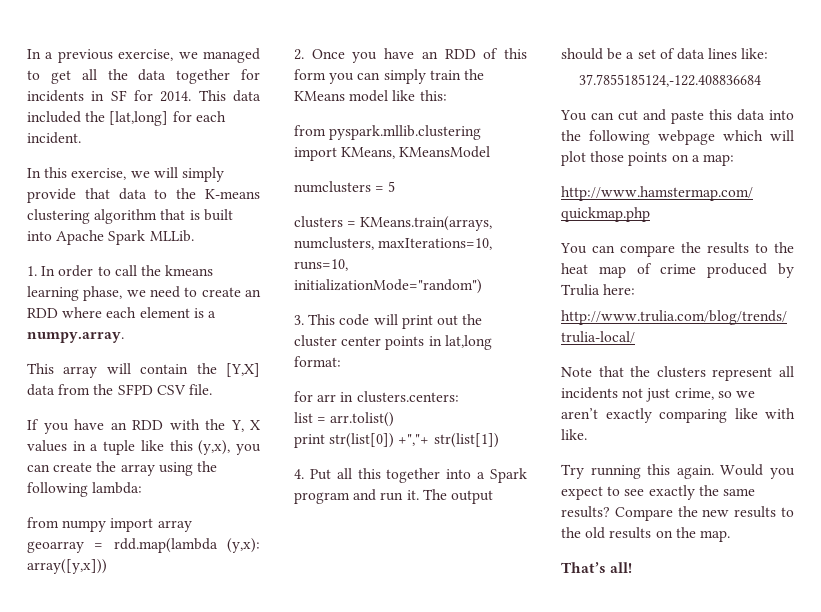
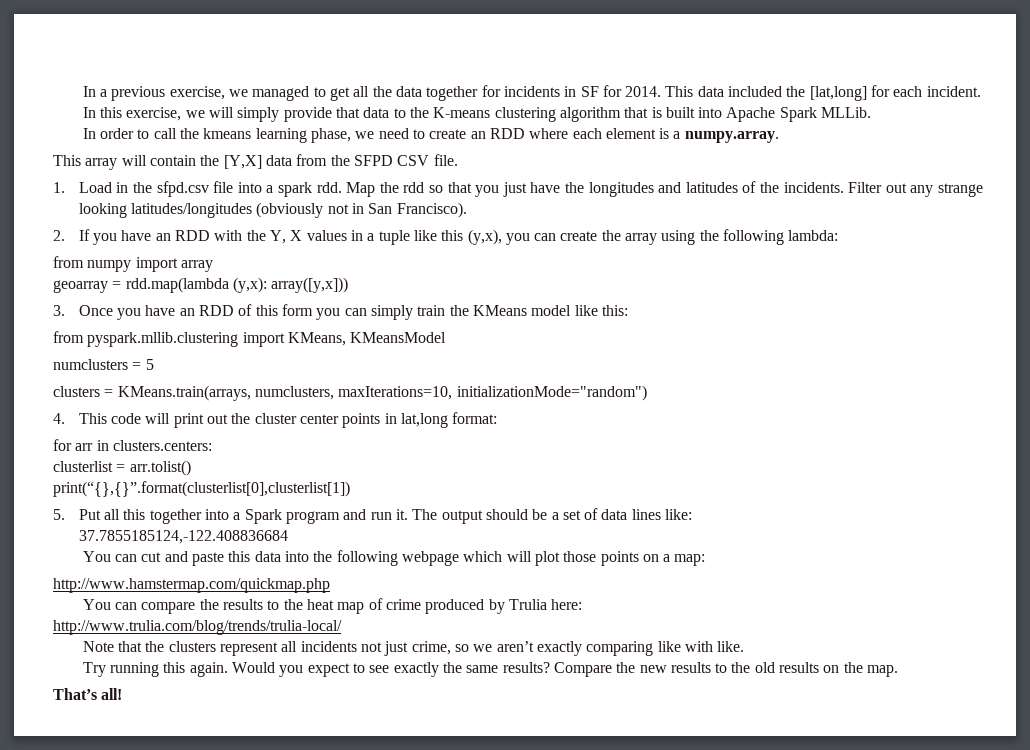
- 1. In order to call the kmeans learning phase, we need to create an RDD where each element is a numpy.array.
+ In order to call the kmeans learning phase, we need to create an RDD where each element is a numpy.array.
- If you have an RDD with the Y, X values in a tuple like this (y,x), you can create the array using the following lambda:
+ 1. Load in the sfpd.csv file into a spark rdd. Map the rdd so that you just have the longitudes and latitudes of the incidents. Filter out any strange looking latitudes/longitudes (obviously not in San Francisco).
+ 2. If you have an RDD with the Y, X values in a tuple like this (y,x), you can create the array using the following lambda:
- 2. Once you have an RDD of this form you can simply train the KMeans model like this:
+ 3. Once you have an RDD of this form you can simply train the KMeans model like this:
- clusters = KMeans.train(arrays, numclusters, maxIterations=10, runs=10, initializationMode="random")
+ clusters = KMeans.train(arrays, numclusters, maxIterations=10, initializationMode="random")
- 3. This code will print out the cluster center points in lat,long format:
+ 4. This code will print out the cluster center points in lat,long format:
- list = arr.tolist()
+ clusterlist = arr.tolist()
- print str(list[0]) +","+ str(list[1])
- 4. Put all this together into a Spark program and run it.
+ print(“{},{}”.format(clusterlist[0],clusterlist[1])
+ 5. Put all this together into a Spark program and run it.

